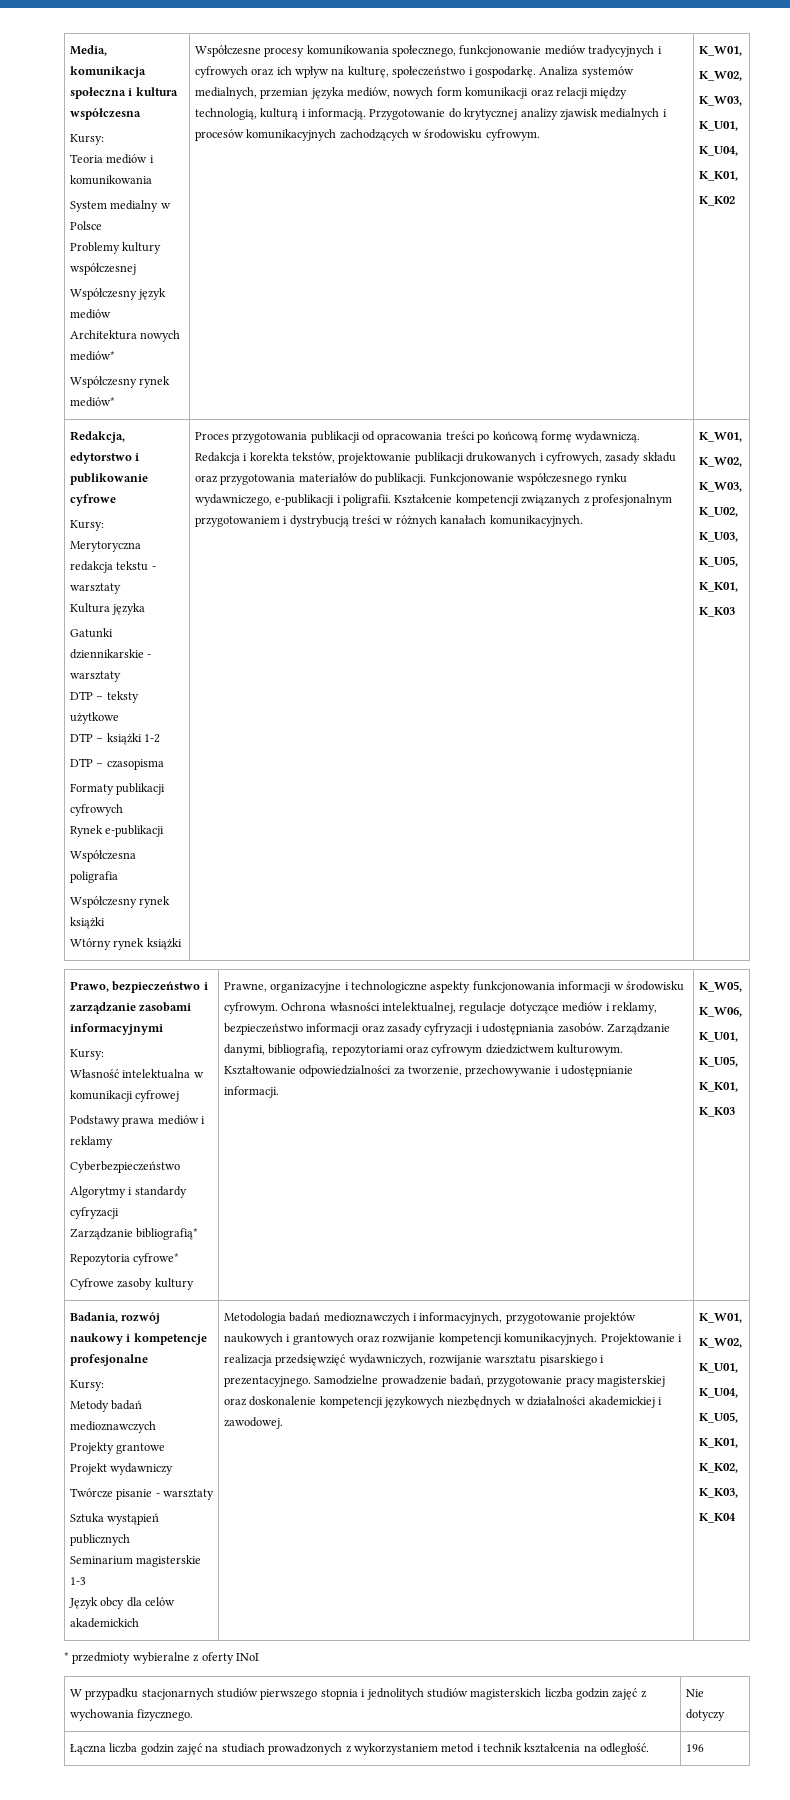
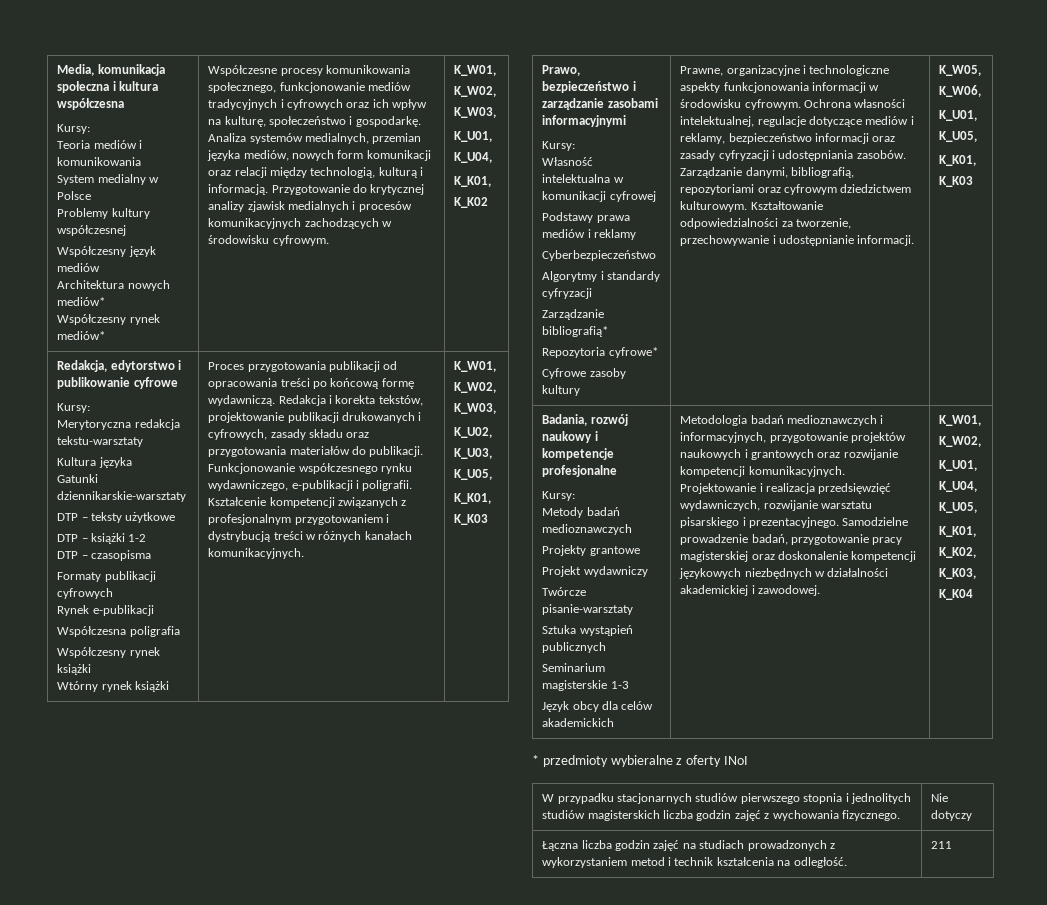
- Merytoryczna redakcja tekstu - warsztaty
+ Merytoryczna redakcja tekstu-warsztaty
- Gatunki dziennikarskie - warsztaty
+ Gatunki dziennikarskie-warsztaty
- Twórcze pisanie - warsztaty
+ Twórcze pisanie-warsztaty
- Łączna liczba godzin zajęć na studiach prowadzonych z wykorzystaniem metod i technik kształcenia na odległość. | 196
+ Łączna liczba godzin zajęć na studiach prowadzonych z wykorzystaniem metod i technik kształcenia na odległość. | 211

